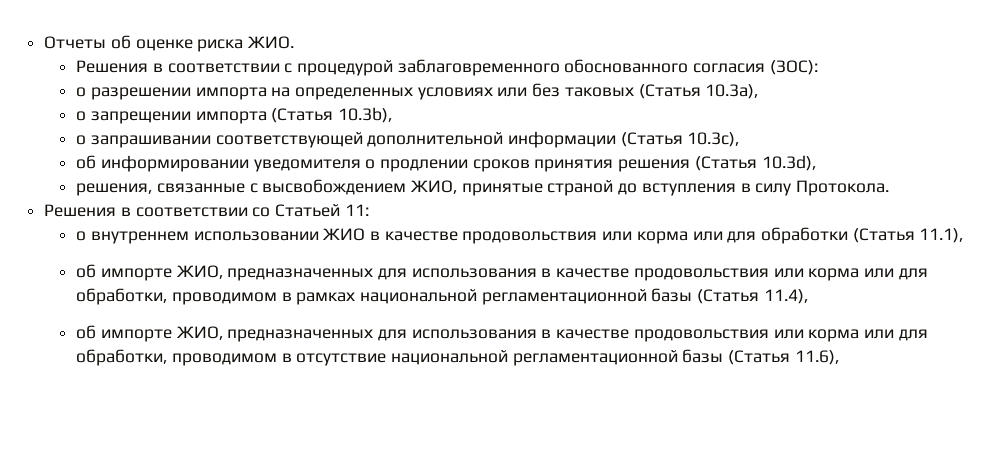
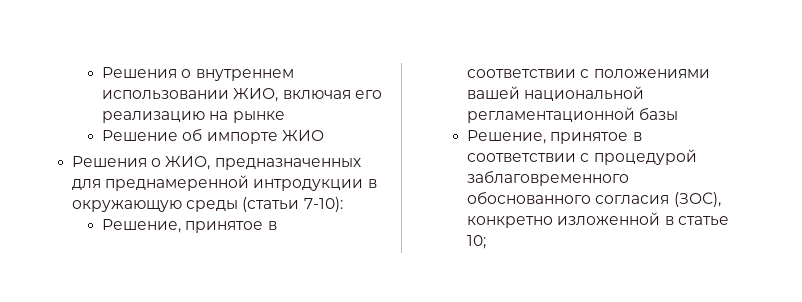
- Отчеты об оценке риска ЖИО.
- Решения в соответствии с процедурой заблаговременного обоснованного согласия (ЗОС):
- о разрешении импорта на определенных условиях или без таковых (Статья 10.3a),
- о запрещении импорта (Статья 10.3b),
- о запрашивании соответствующей дополнительной информации (Статья 10.3c),
- об информировании уведомителя о продлении сроков принятия решения (Статья 10.3d),
- решения, связанные с высвобождением ЖИО, принятые страной до вступления в силу Протокола.
- Решения в соответствии со Статьей 11:
- о внутреннем использовании ЖИО в качестве продовольствия или корма или для обработки (Статья 11.1),
- об импорте ЖИО, предназначенных для использования в качестве продовольствия или корма или для обработки, проводимом в рамках национальной регламентационной базы (Статья 11.4),
- об импорте ЖИО, предназначенных для использования в качестве продовольствия или корма или для обработки, проводимом в отсутствие национальной регламентационной базы (Статья 11.6),
+ Решения о внутреннем использовании ЖИО, включая его реализацию на рынке
+ Решение об импорте ЖИО
+ Решения о ЖИО, предназначенных для преднамеренной интродукции в окружающую среды (статьи 7-10):
+ Решение, принятое в соответствии с положениями вашей национальной регламентационной базы
+ Решение, принятое в соответствии с процедурой заблаговременного обоснованного согласия (ЗОС), конкретно изложенной в статье 10;

